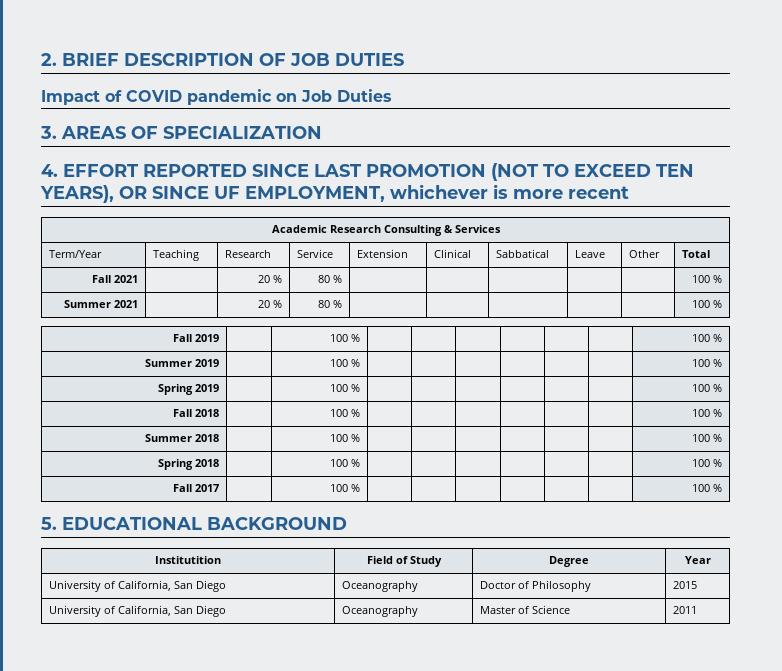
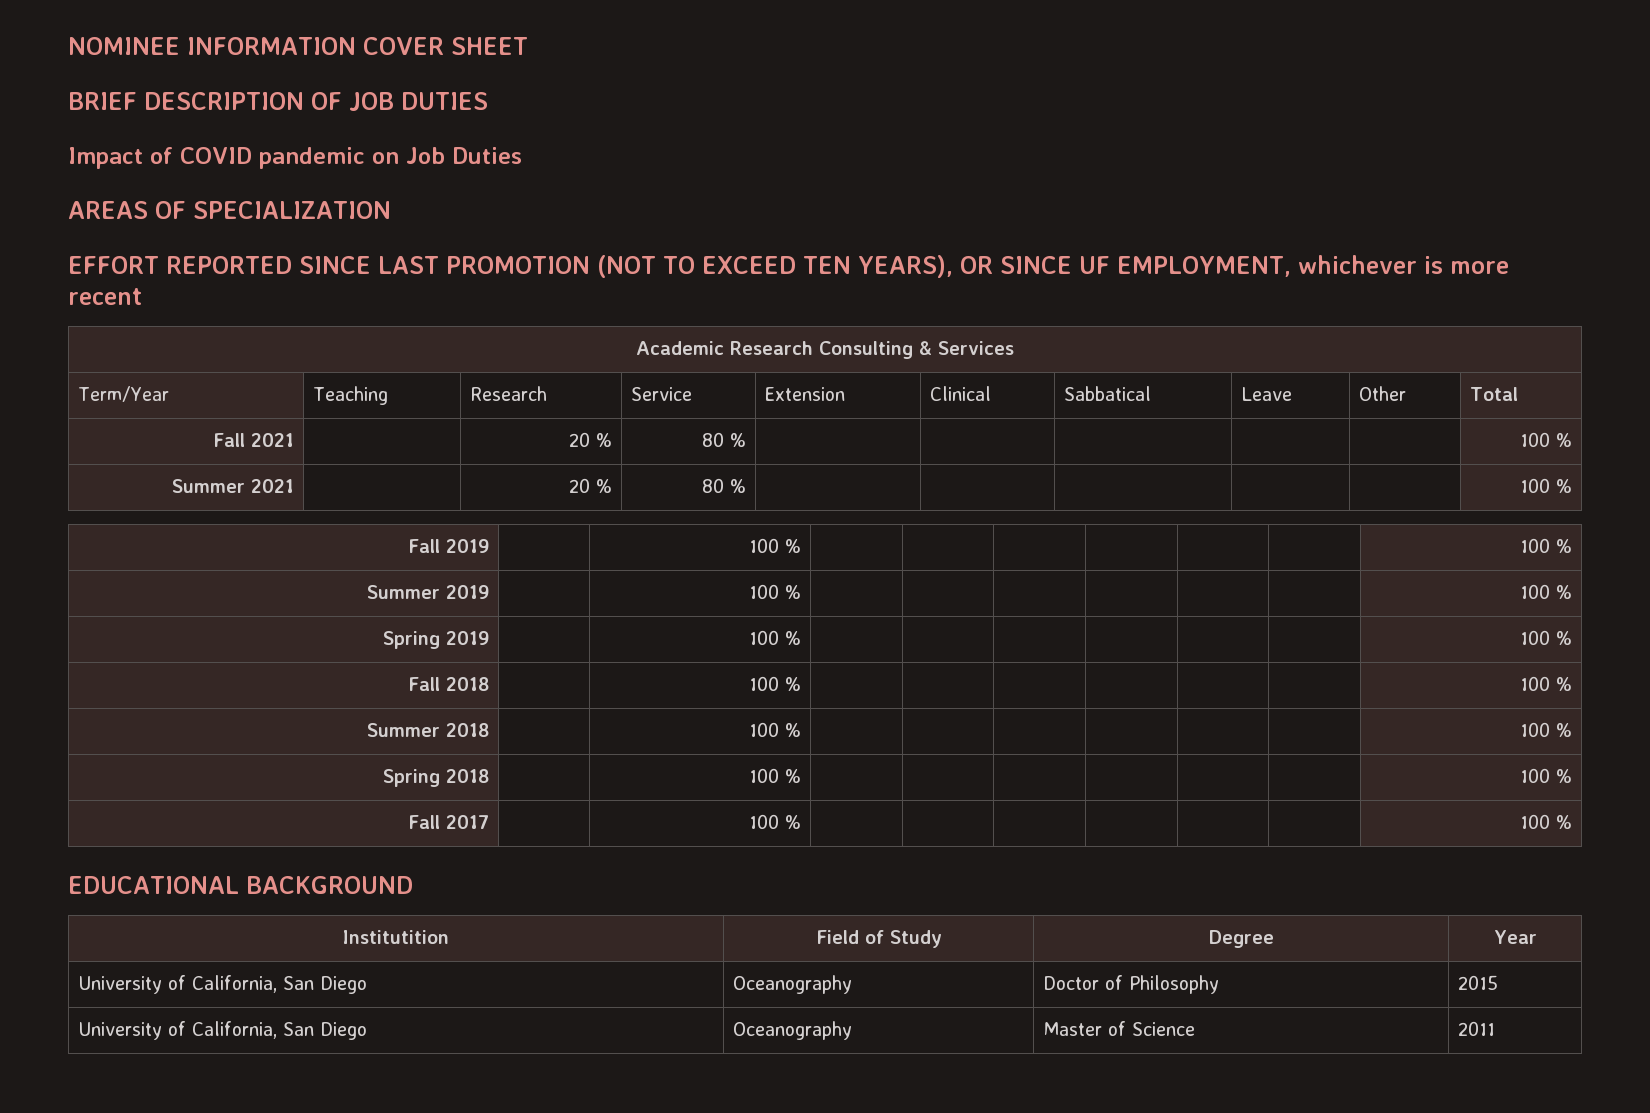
- 2. BRIEF DESCRIPTION OF JOB DUTIES
+ NOMINEE INFORMATION COVER SHEET
+ BRIEF DESCRIPTION OF JOB DUTIES
- 3. AREAS OF SPECIALIZATION
+ AREAS OF SPECIALIZATION
- 4. EFFORT REPORTED SINCE LAST PROMOTION (NOT TO EXCEED TEN YEARS), OR SINCE UF EMPLOYMENT, whichever is more recent
+ EFFORT REPORTED SINCE LAST PROMOTION (NOT TO EXCEED TEN YEARS), OR SINCE UF EMPLOYMENT, whichever is more recent
- 5. EDUCATIONAL BACKGROUND
+ EDUCATIONAL BACKGROUND

